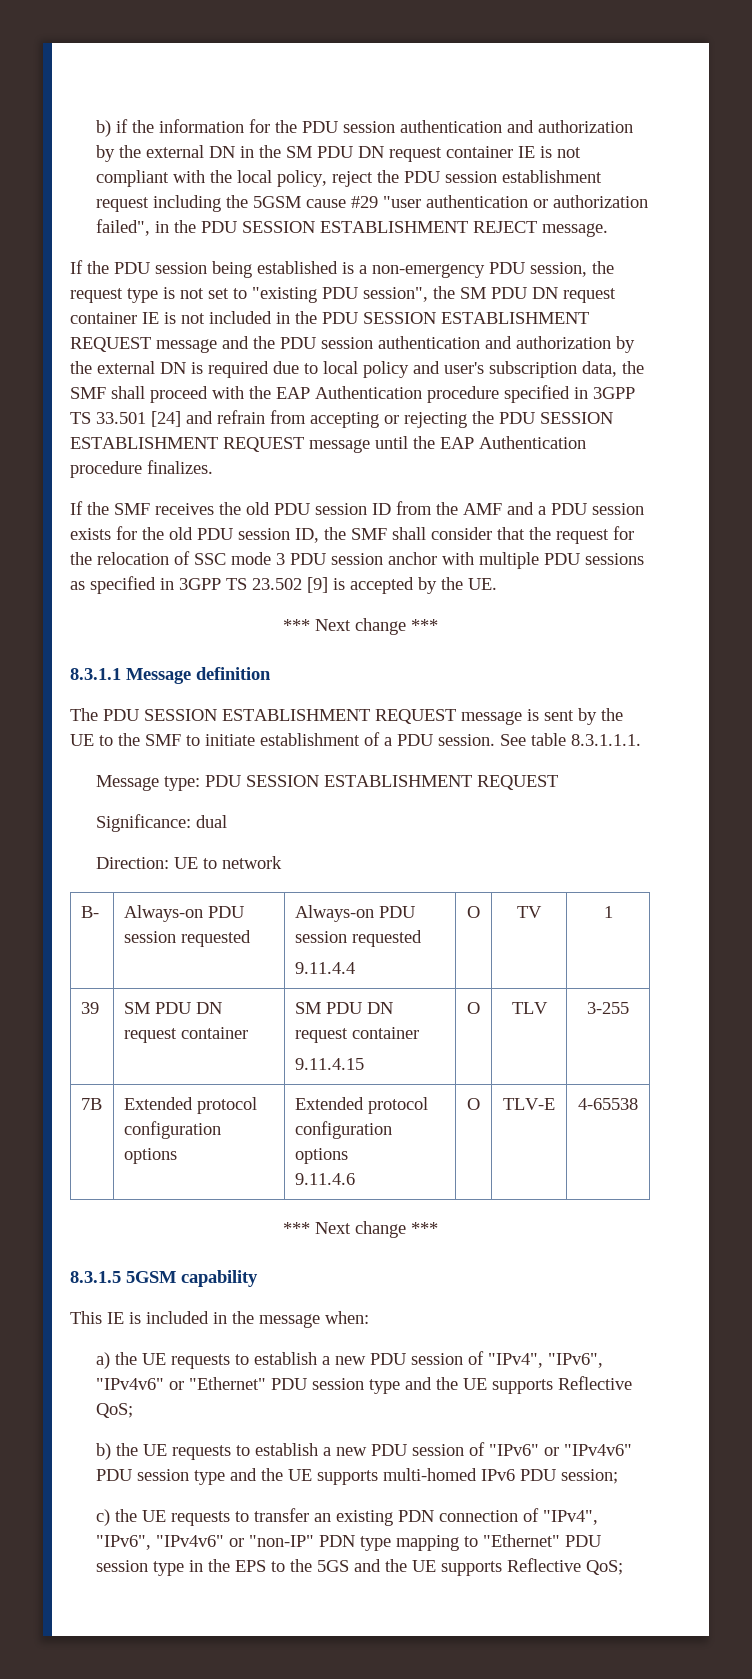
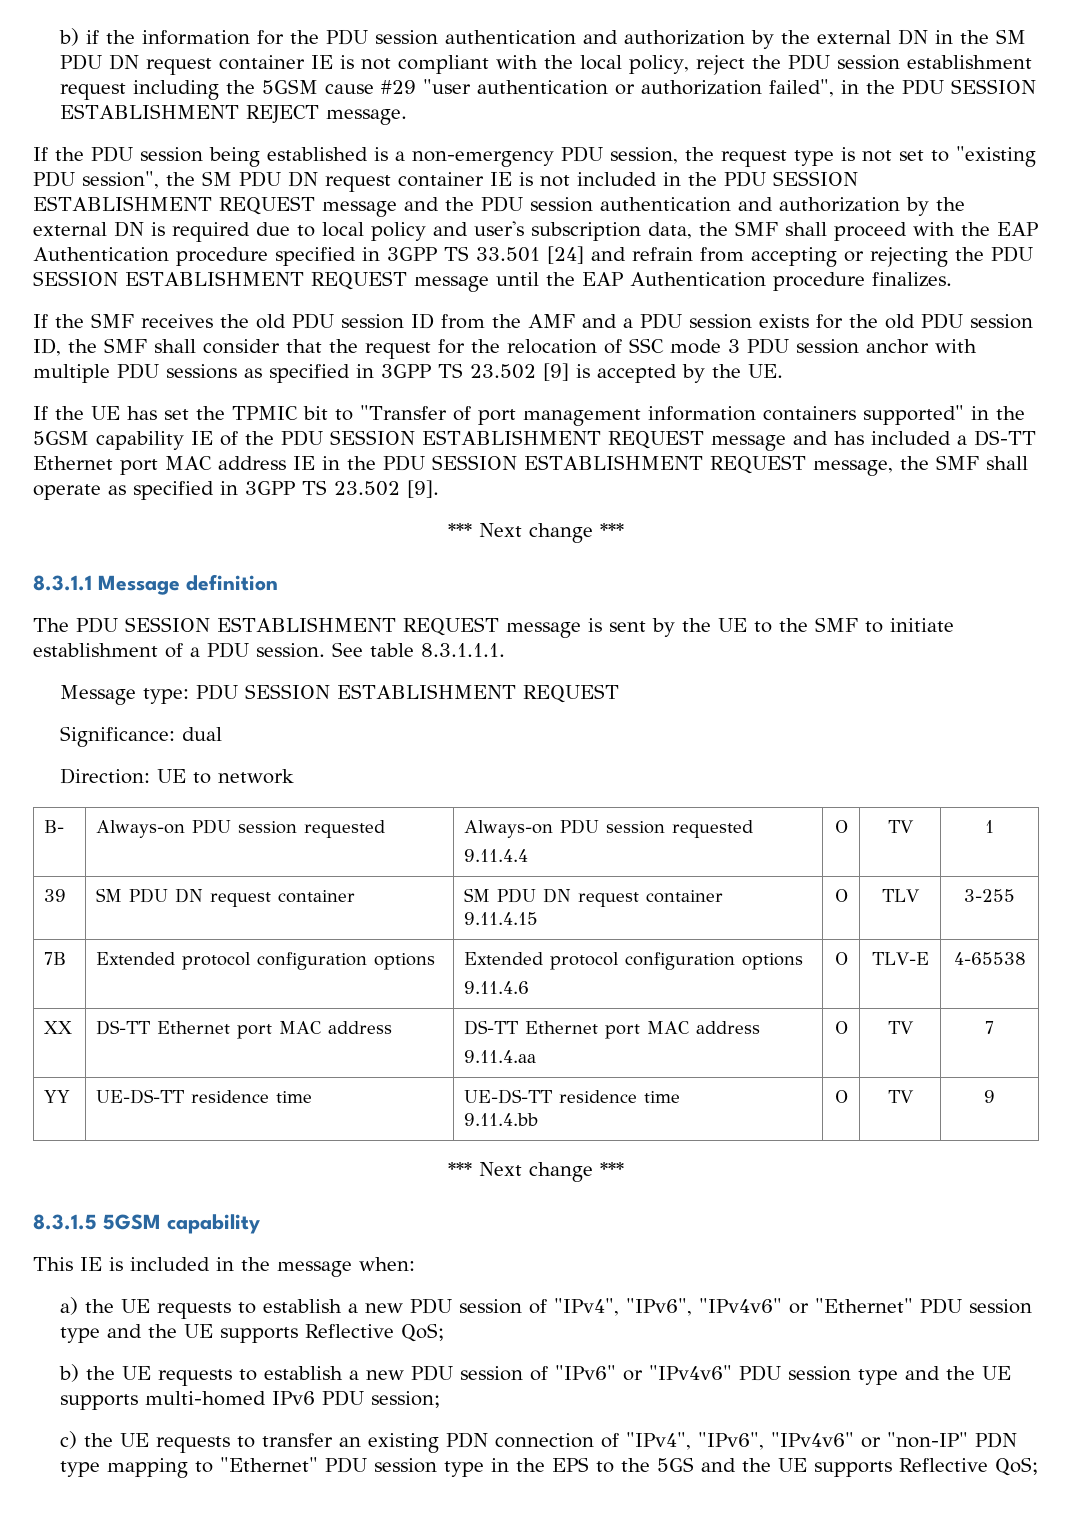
+ If the UE has set the TPMIC bit to "Transfer of port management information containers supported" in the 5GSM capability IE of the PDU SESSION ESTABLISHMENT REQUEST message and has included a DS-TT Ethernet port MAC address IE in the PDU SESSION ESTABLISHMENT REQUEST message, the SMF shall operate as specified in 3GPP TS 23.502 [9].
+ XX | DS-TT Ethernet port MAC address | DS-TT Ethernet port MAC address
+ 9.11.4.aa | O | TV | 7
+ YY | UE-DS-TT residence time | UE-DS-TT residence time
+ 9.11.4.bb | O | TV | 9

